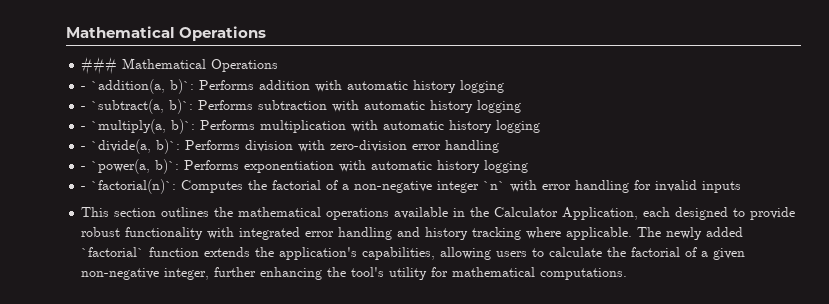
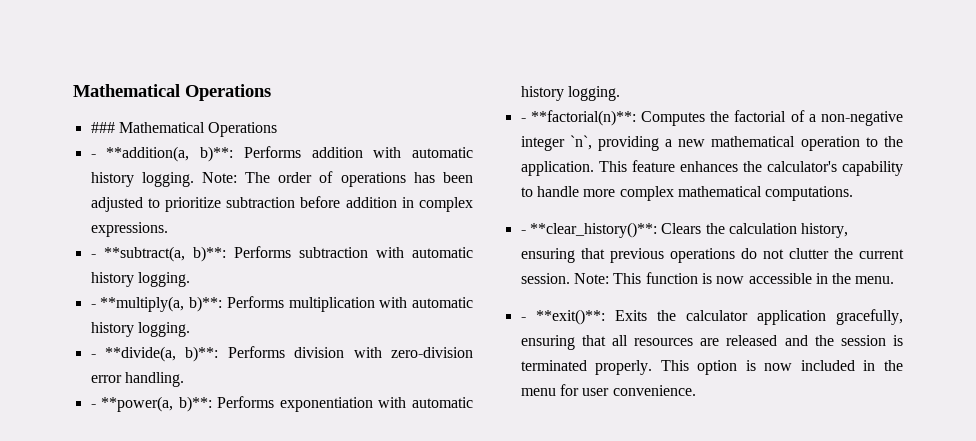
- - `addition(a, b)`: Performs addition with automatic history logging
- - `subtract(a, b)`: Performs subtraction with automatic history logging
- - `multiply(a, b)`: Performs multiplication with automatic history logging
- - `divide(a, b)`: Performs division with zero-division error handling
- - `power(a, b)`: Performs exponentiation with automatic history logging
- - `factorial(n)`: Computes the factorial of a non-negative integer `n` with error handling for invalid inputs
- This section outlines the mathematical operations available in the Calculator Application, each designed to provide robust functionality with integrated error handling and history tracking where applicable. The newly added `factorial` function extends the application's capabilities, allowing users to calculate the factorial of a given non-negative integer, further enhancing the tool's utility for mathematical computations.
+ - **addition(a, b)**: Performs addition with automatic history logging. Note: The order of operations has been adjusted to prioritize subtraction before addition in complex expressions.
+ - **subtract(a, b)**: Performs subtraction with automatic history logging.
+ - **multiply(a, b)**: Performs multiplication with automatic history logging.
+ - **divide(a, b)**: Performs division with zero-division error handling.
+ - **power(a, b)**: Performs exponentiation with automatic history logging.
+ - **factorial(n)**: Computes the factorial of a non-negative integer `n`, providing a new mathematical operation to the application. This feature enhances the calculator's capability to handle more complex mathematical computations.
+ - **clear_history()**: Clears the calculation history, ensuring that previous operations do not clutter the current session. Note: This function is now accessible in the menu.
+ - **exit()**: Exits the calculator application gracefully, ensuring that all resources are released and the session is terminated properly. This option is now included in the menu for user convenience.

